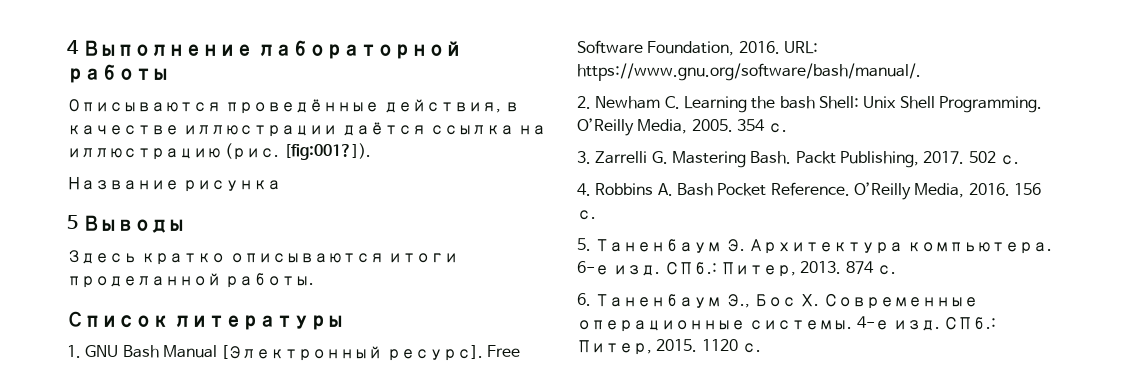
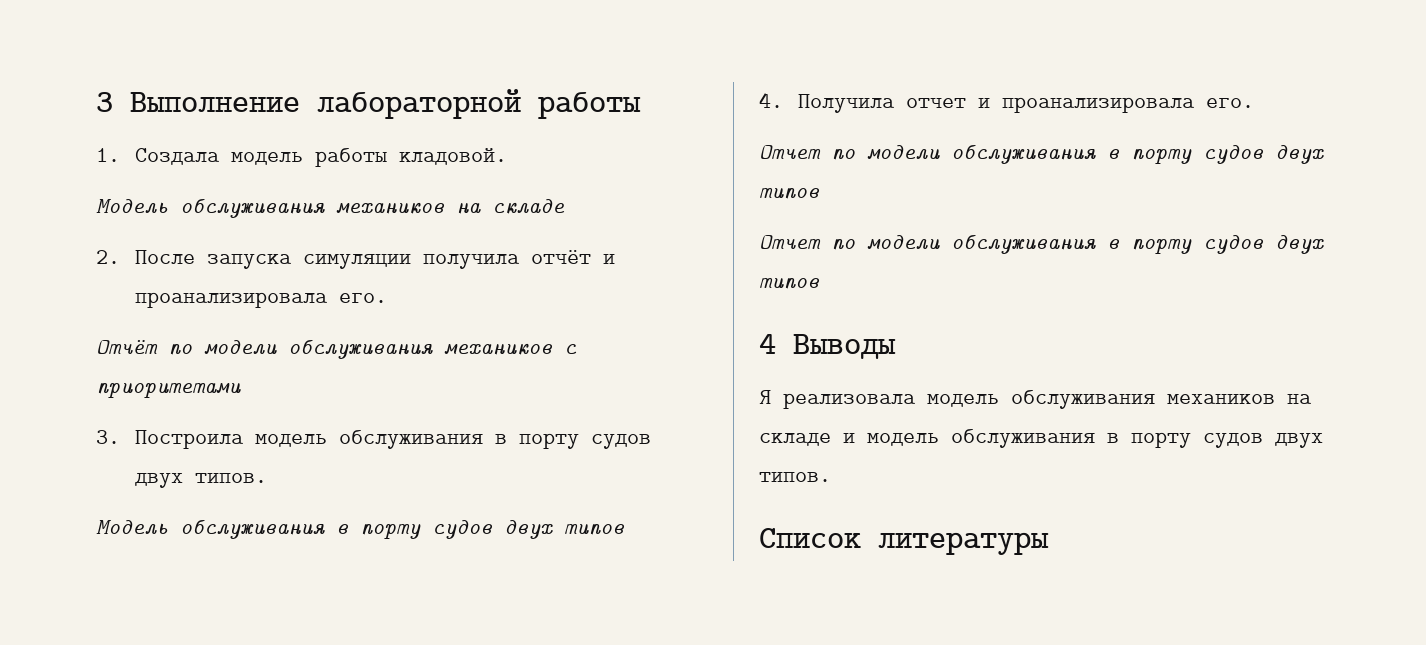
- 4 Выполнение лабораторной работы
+ 3 Выполнение лабораторной работы
- Описываются проведённые действия, в качестве иллюстрации даётся ссылка на иллюстрацию (рис. [fig:001?]).
- Название рисунка
- 5 Выводы
- Здесь кратко описываются итоги проделанной работы.
+ 1. Создала модель работы кладовой.
+ Модель обслуживания механиков на складе
+ 2. После запуска симуляции получила отчёт и проанализировала его.
+ Отчёт по модели обслуживания механиков с приоритетами
+ 3. Построила модель обслуживания в порту судов двух типов.
+ Модель обслуживания в порту судов двух типов
+ 4. Получила отчет и проанализировала его.
+ Отчет по модели обслуживания в порту судов двух типов
+ Отчет по модели обслуживания в порту судов двух типов
+ 4 Выводы
+ Я реализовала модель обслуживания механиков на складе и модель обслуживания в порту судов двух типов.
  Список литературы
- 1. GNU Bash Manual [Электронный ресурс]. Free Software Foundation, 2016. URL: https://www.gnu.org/software/bash/manual/.
- 2. Newham C. Learning the bash Shell: Unix Shell Programming. O’Reilly Media, 2005. 354 с.
- 3. Zarrelli G. Mastering Bash. Packt Publishing, 2017. 502 с.
- 4. Robbins A. Bash Pocket Reference. O’Reilly Media, 2016. 156 с.
- 5. Таненбаум Э. Архитектура компьютера. 6-е изд. СПб.: Питер, 2013. 874 с.
- 6. Таненбаум Э., Бос Х. Современные операционные системы. 4-е изд. СПб.: Питер, 2015. 1120 с.

